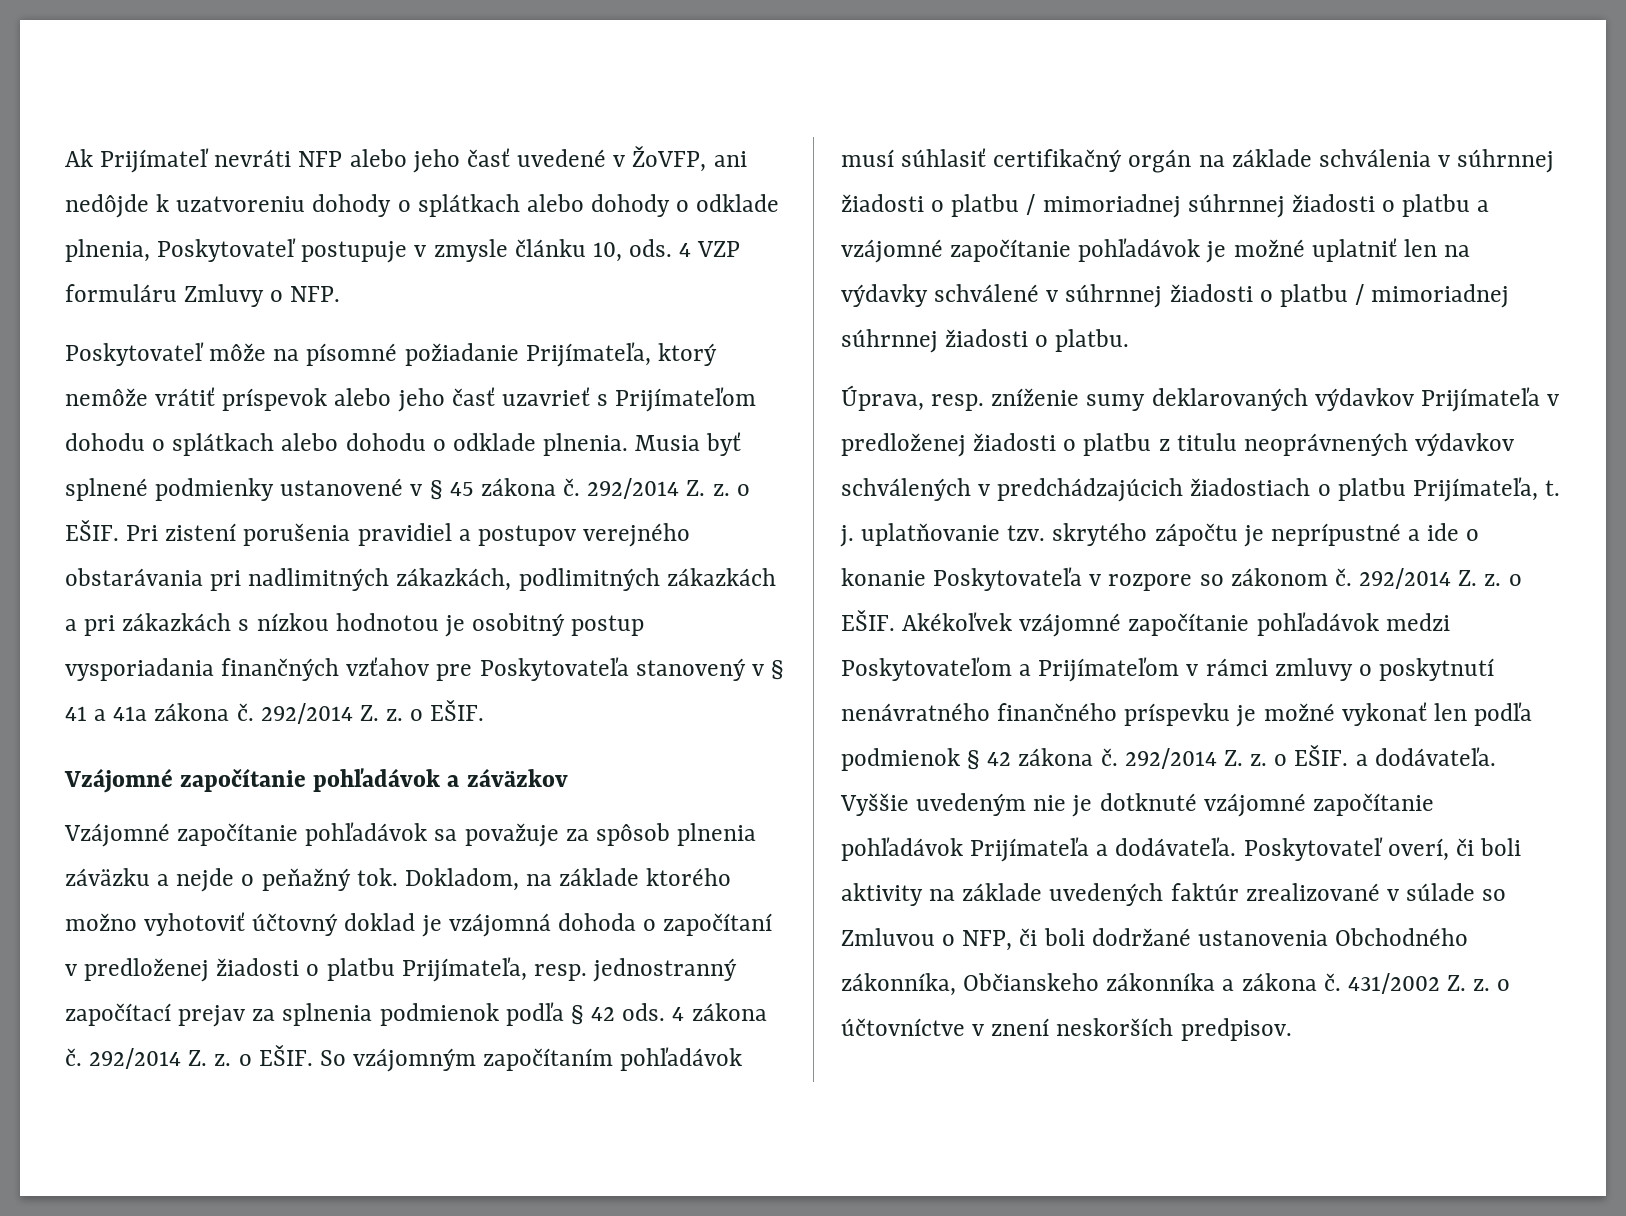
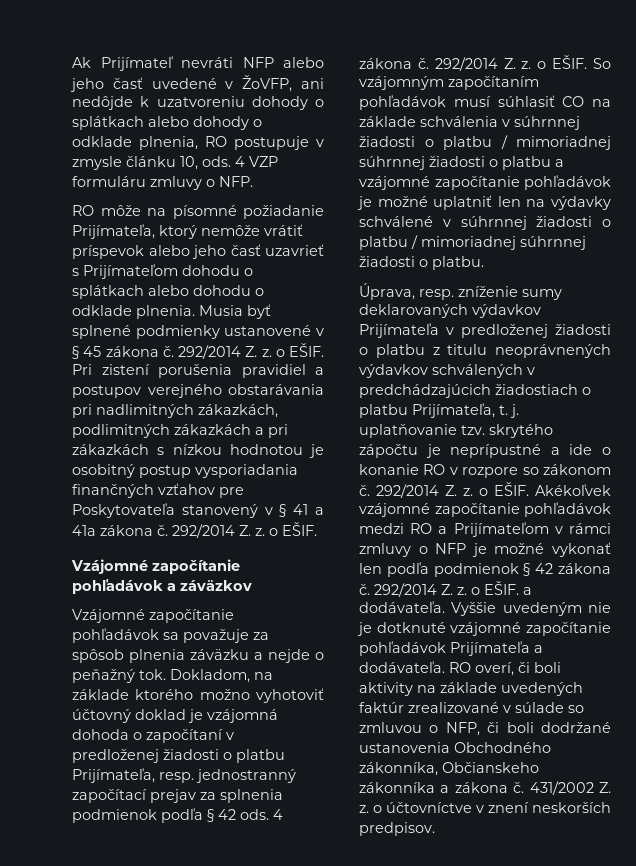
- Ak Prijímateľ nevráti NFP alebo jeho časť uvedené v ŽoVFP, ani nedôjde k uzatvoreniu dohody o splátkach alebo dohody o odklade plnenia, Poskytovateľ postupuje v zmysle článku 10, ods.
+ Ak Prijímateľ nevráti NFP alebo jeho časť uvedené v ŽoVFP, ani nedôjde k uzatvoreniu dohody o splátkach alebo dohody o odklade plnenia, RO postupuje v zmysle článku 10, ods.
- 4 VZP formuláru Zmluvy o NFP.
+ 4 VZP formuláru zmluvy o NFP.
- Poskytovateľ môže na písomné požiadanie Prijímateľa, ktorý nemôže vrátiť príspevok alebo jeho časť uzavrieť s Prijímateľom dohodu o splátkach alebo dohodu o odklade plnenia.
+ RO môže na písomné požiadanie Prijímateľa, ktorý nemôže vrátiť príspevok alebo jeho časť uzavrieť s Prijímateľom dohodu o splátkach alebo dohodu o odklade plnenia.
- So vzájomným započítaním pohľadávok musí súhlasiť certifikačný orgán na základe schválenia v súhrnnej žiadosti o platbu / mimoriadnej súhrnnej žiadosti o platbu a vzájomné započítanie pohľadávok je možné uplatniť len na výdavky schválené v súhrnnej žiadosti o platbu / mimoriadnej súhrnnej žiadosti o platbu.
+ So vzájomným započítaním pohľadávok musí súhlasiť CO na základe schválenia v súhrnnej žiadosti o platbu / mimoriadnej súhrnnej žiadosti o platbu a vzájomné započítanie pohľadávok je možné uplatniť len na výdavky schválené v súhrnnej žiadosti o platbu / mimoriadnej súhrnnej žiadosti o platbu.
- Úprava, resp. zníženie sumy deklarovaných výdavkov Prijímateľa v predloženej žiadosti o platbu z titulu neoprávnených výdavkov schválených v predchádzajúcich žiadostiach o platbu Prijímateľa, t. j. uplatňovanie tzv. skrytého zápočtu je neprípustné a ide o konanie Poskytovateľa v rozpore so zákonom č.
+ Úprava, resp. zníženie sumy deklarovaných výdavkov Prijímateľa v predloženej žiadosti o platbu z titulu neoprávnených výdavkov schválených v predchádzajúcich žiadostiach o platbu Prijímateľa, t. j. uplatňovanie tzv. skrytého zápočtu je neprípustné a ide o konanie RO v rozpore so zákonom č.
- Akékoľvek vzájomné započítanie pohľadávok medzi Poskytovateľom a Prijímateľom v rámci zmluvy o poskytnutí nenávratného finančného príspevku je možné vykonať len podľa podmienok § 42 zákona č.
+ Akékoľvek vzájomné započítanie pohľadávok medzi RO a Prijímateľom v rámci zmluvy o NFP je možné vykonať len podľa podmienok § 42 zákona č.
- Poskytovateľ overí, či boli aktivity na základe uvedených faktúr zrealizované v súlade so Zmluvou o NFP, či boli dodržané ustanovenia Obchodného zákonníka, Občianskeho zákonníka a zákona č.
+ RO overí, či boli aktivity na základe uvedených faktúr zrealizované v súlade so zmluvou o NFP, či boli dodržané ustanovenia Obchodného zákonníka, Občianskeho zákonníka a zákona č.

